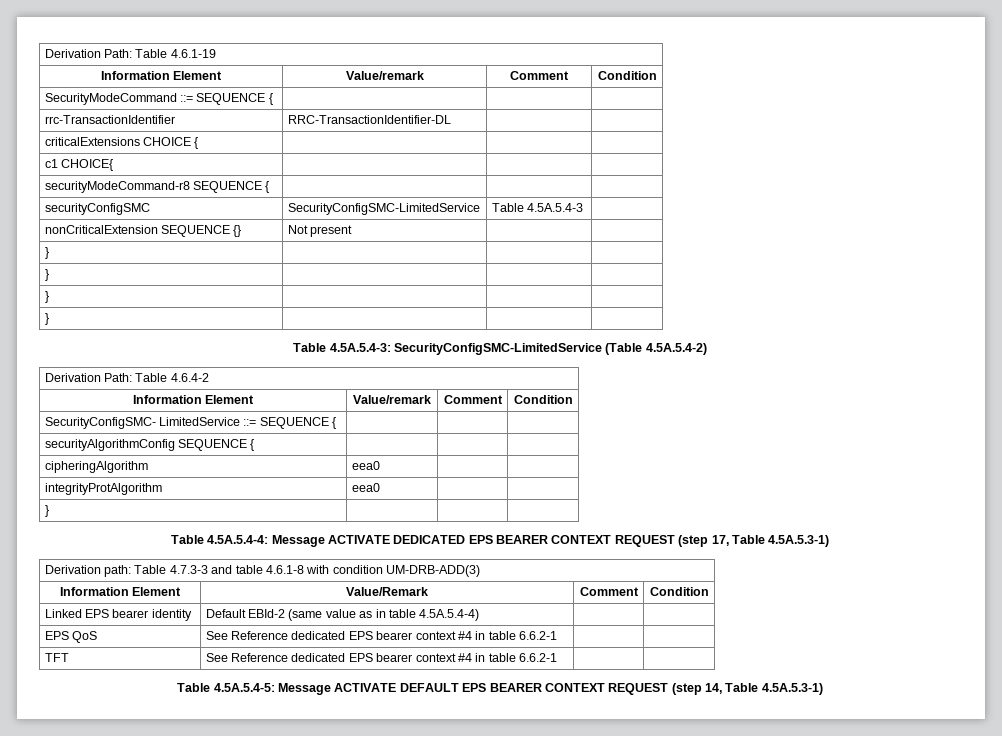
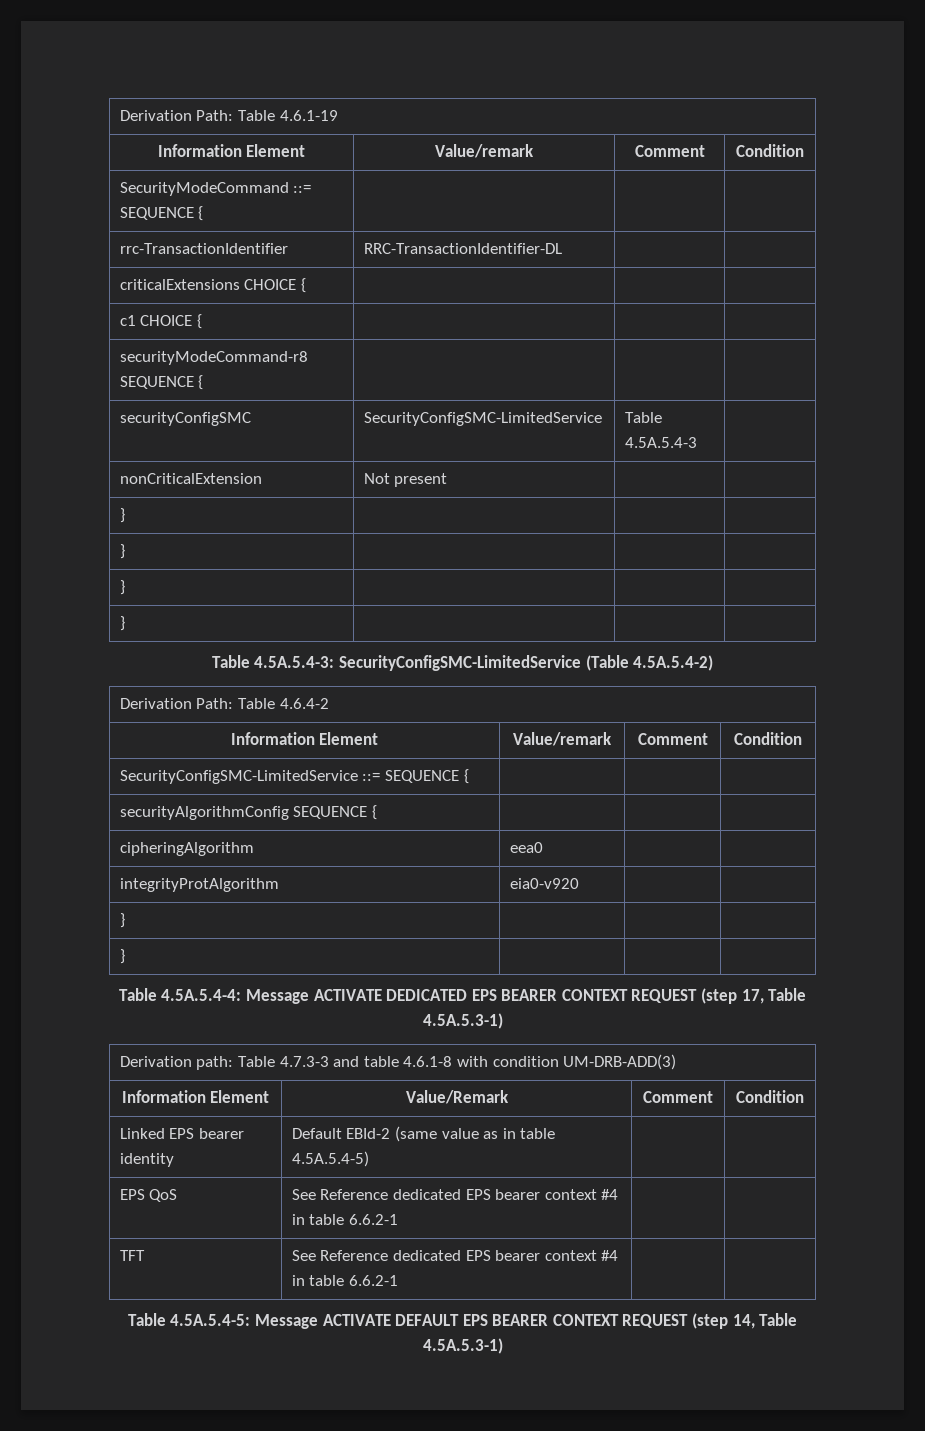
- c1 CHOICE{ | | |
+ c1 CHOICE { | | |
- nonCriticalExtension SEQUENCE {} | Not present | |
+ nonCriticalExtension | Not present | |
- SecurityConfigSMC- LimitedService ::= SEQUENCE { | | |
+ SecurityConfigSMC-LimitedService ::= SEQUENCE { | | |
- integrityProtAlgorithm | eea0 | |
+ integrityProtAlgorithm | eia0-v920 | |
+ } | | |
- Linked EPS bearer identity | Default EBId-2 (same value as in table 4.5A.5.4-4) | |
+ Linked EPS bearer identity | Default EBId-2 (same value as in table 4.5A.5.4-5) | |

